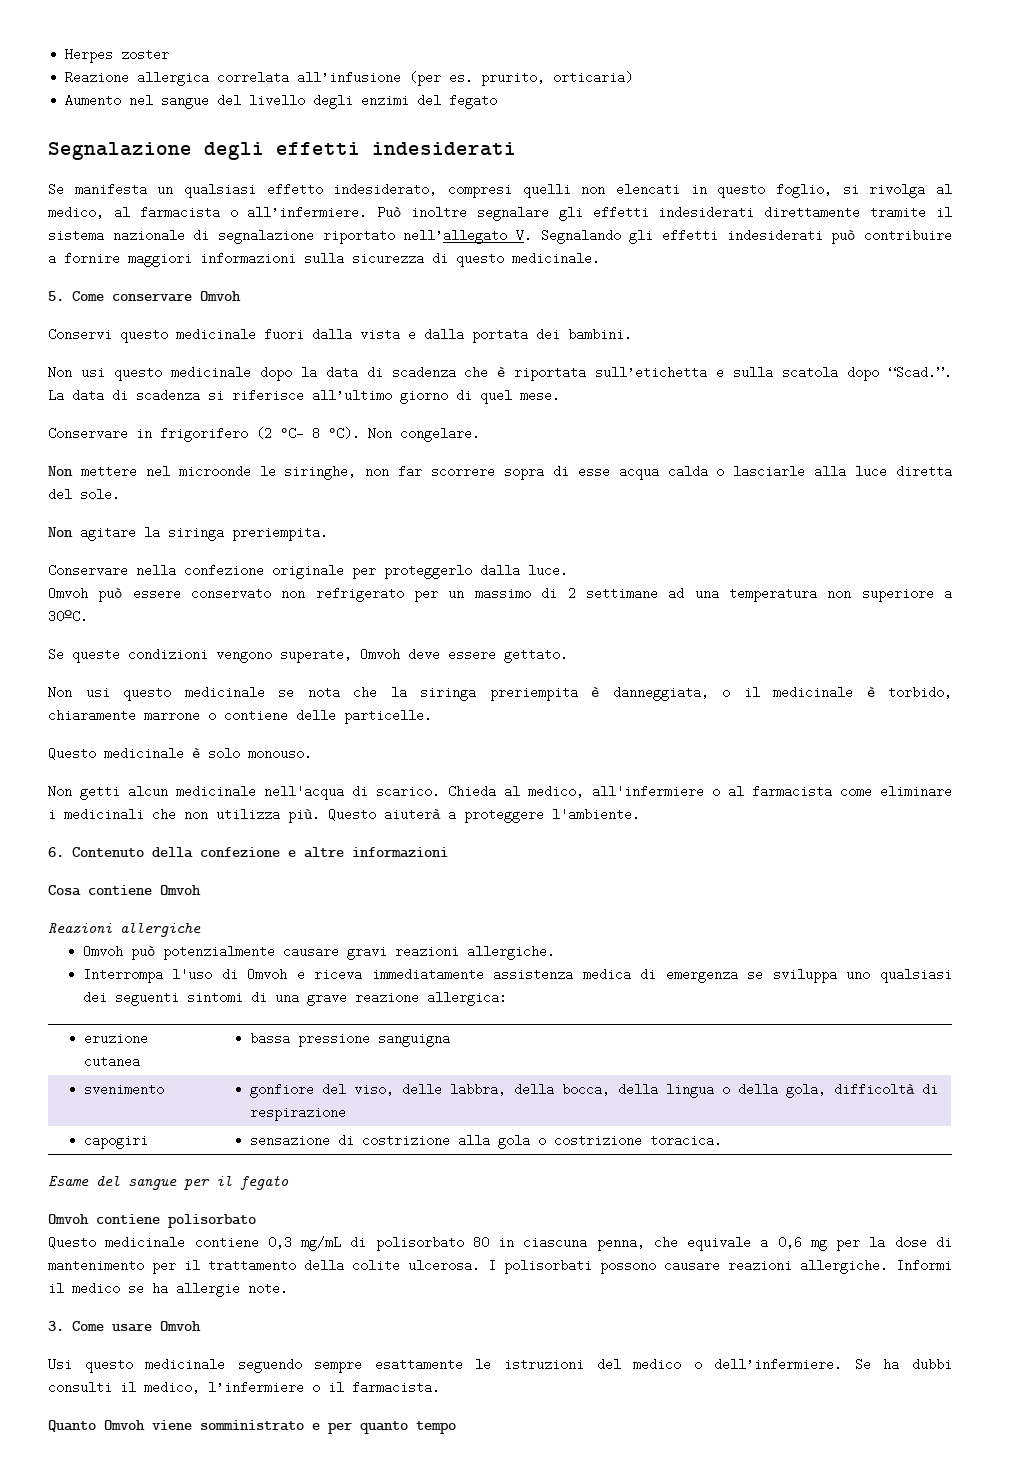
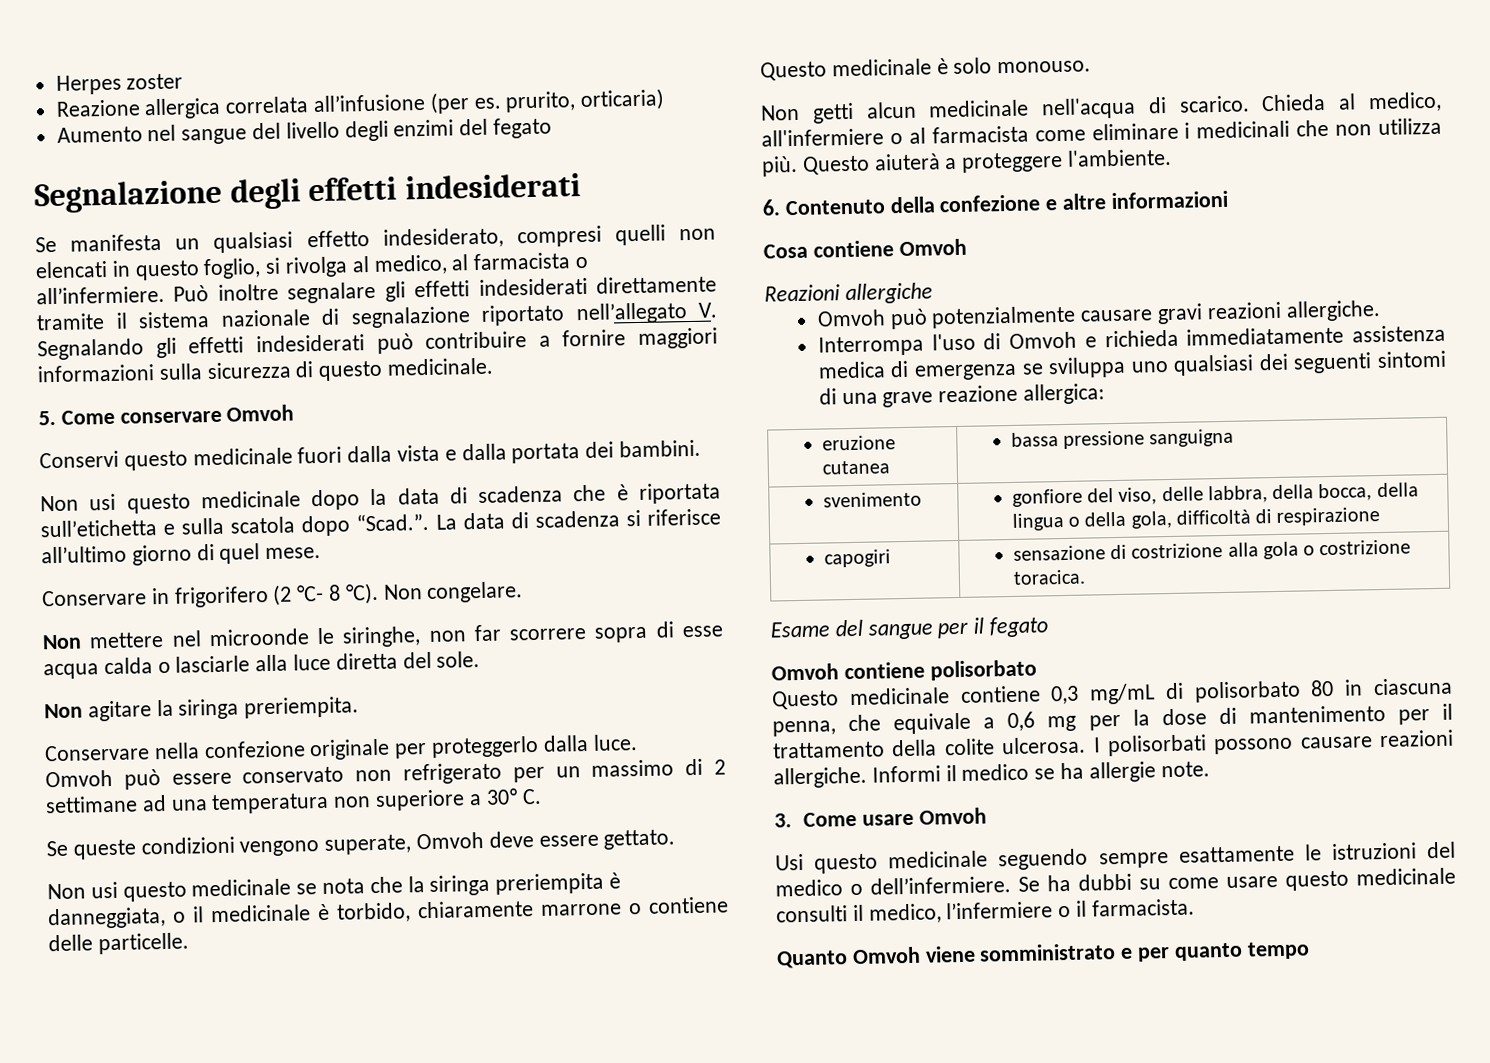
- Omvoh può essere conservato non refrigerato per un massimo di 2 settimane ad una temperatura non superiore a 30ºC.
+ Omvoh può essere conservato non refrigerato per un massimo di 2 settimane ad una temperatura non superiore a 30º C.
- Interrompa l'uso di Omvoh e riceva immediatamente assistenza medica di emergenza se sviluppa uno qualsiasi dei seguenti sintomi di una grave reazione allergica:
+ Interrompa l'uso di Omvoh e richieda immediatamente assistenza medica di emergenza se sviluppa uno qualsiasi dei seguenti sintomi di una grave reazione allergica:
- Se ha dubbi consulti il medico, l’infermiere o il farmacista.
+ Se ha dubbi su come usare questo medicinale consulti il medico, l’infermiere o il farmacista.

